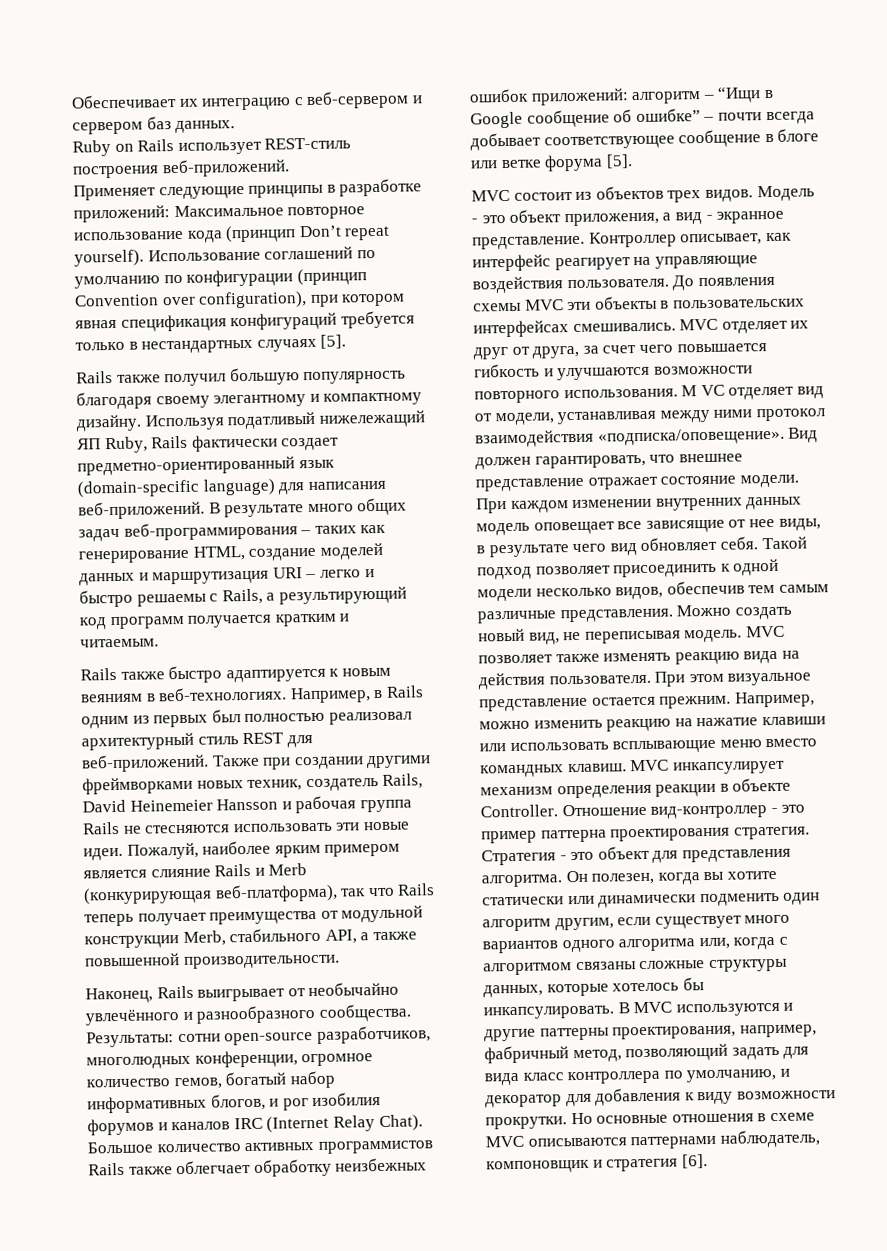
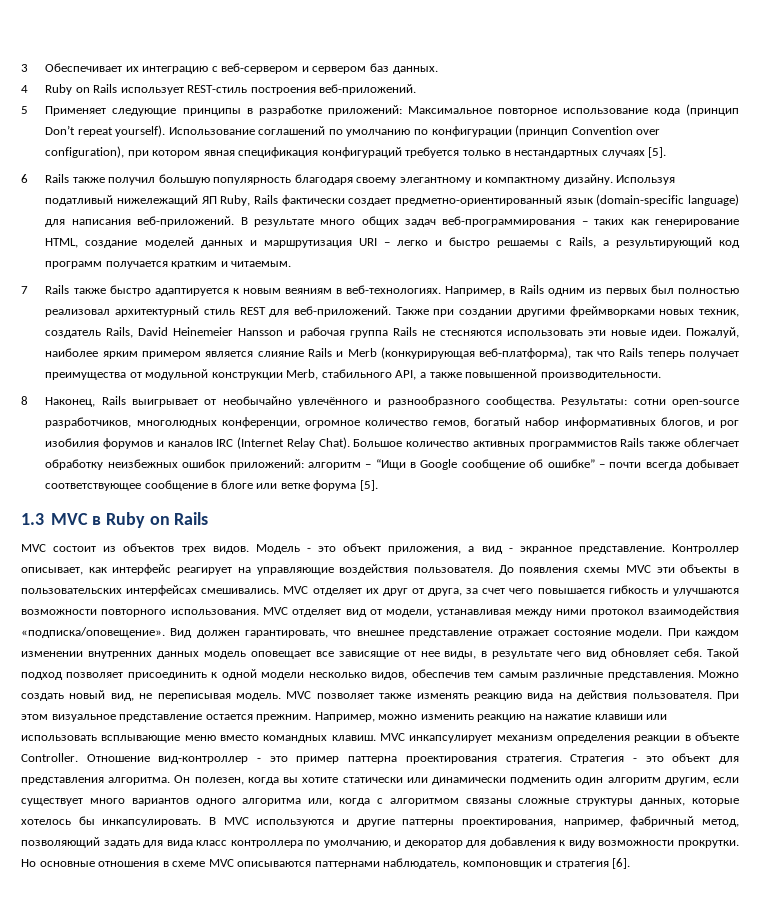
- Обеспечивает их интеграцию с веб-сервером и сервером баз данных.
+ 3 Обеспечивает их интеграцию с веб-сервером и сервером баз данных.
- Ruby on Rails использует REST-стиль построения веб-приложений.
+ 4 Ruby on Rails использует REST-стиль построения веб-приложений.
- Применяет следующие принципы в разработке приложений: Максимальное повторное использование кода (принцип Don’t repeat yourself).
+ 5 Применяет следующие принципы в разработке приложений: Максимальное повторное использование кода (принцип Don’t repeat yourself).
- Rails также получил большую популярность благодаря своему элегантному и компактному дизайну.
+ 6 Rails также получил большую популярность благодаря своему элегантному и компактному дизайну.
- Rails также быстро адаптируется к новым веяниям в веб-технологиях.
+ 7 Rails также быстро адаптируется к новым веяниям в веб-технологиях.
- Наконец, Rails выигрывает от необычайно увлечённого и разнообразного сообщества.
+ 8 Наконец, Rails выигрывает от необычайно увлечённого и разнообразного сообщества.
+ 1.3 MVC в Ruby on Rails
- М VC отделяет вид от модели, устанавливая между ними протокол взаимодействия «подписка/оповещение».
+ МVC отделяет вид от модели, устанавливая между ними протокол взаимодействия «подписка/оповещение».

